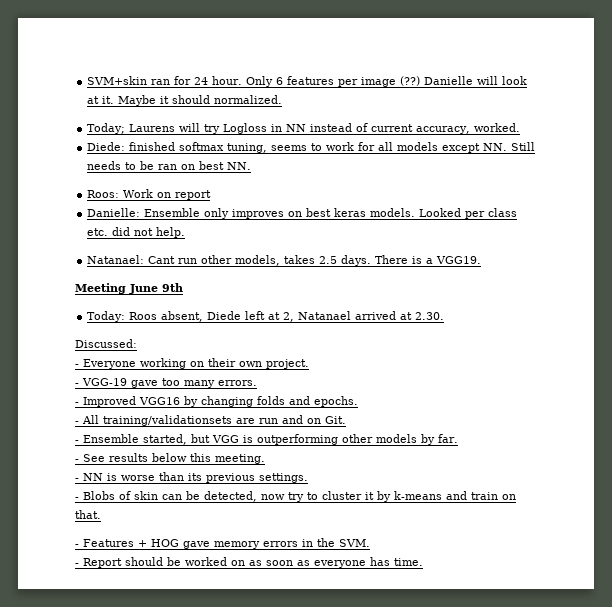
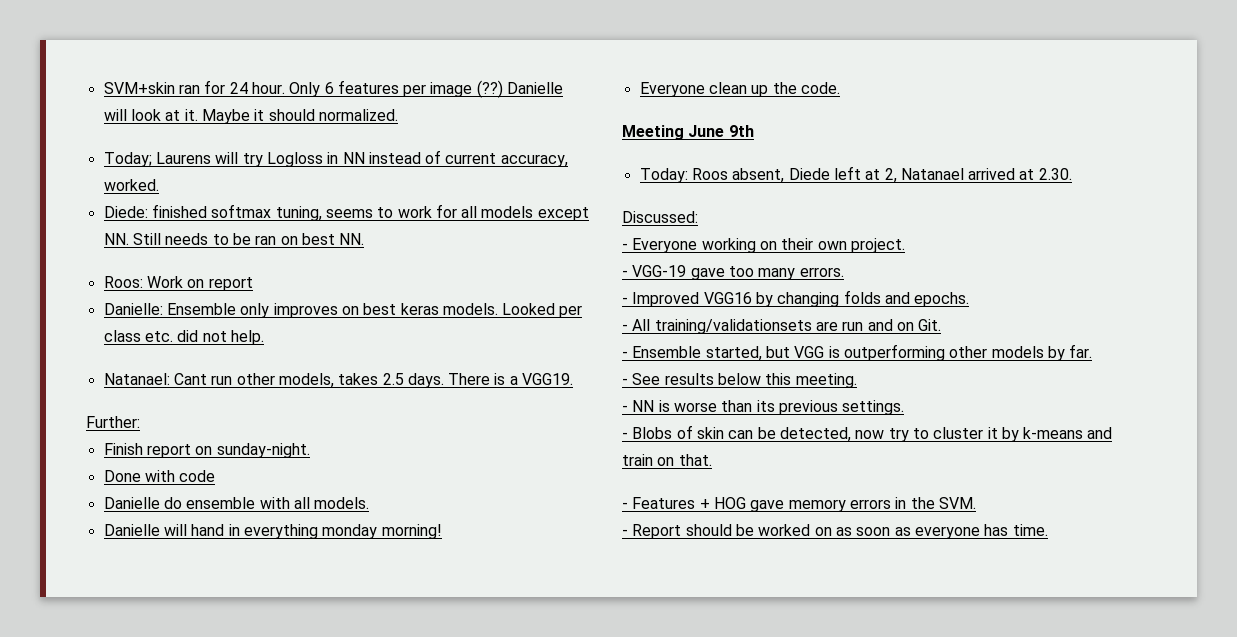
+ Further:
+ Finish report on sunday-night.
+ Done with code
+ Danielle do ensemble with all models.
+ Danielle will hand in everything monday morning!
+ Everyone clean up the code.

